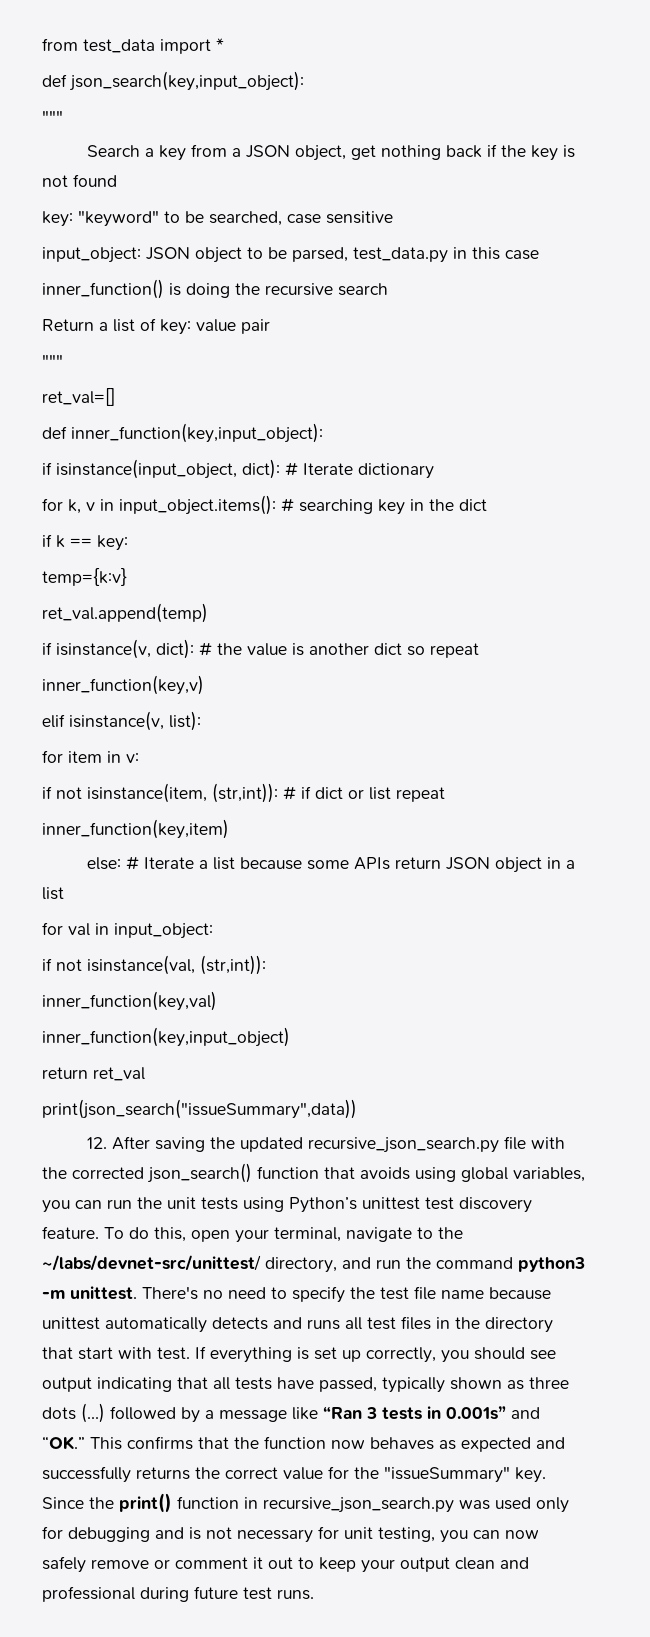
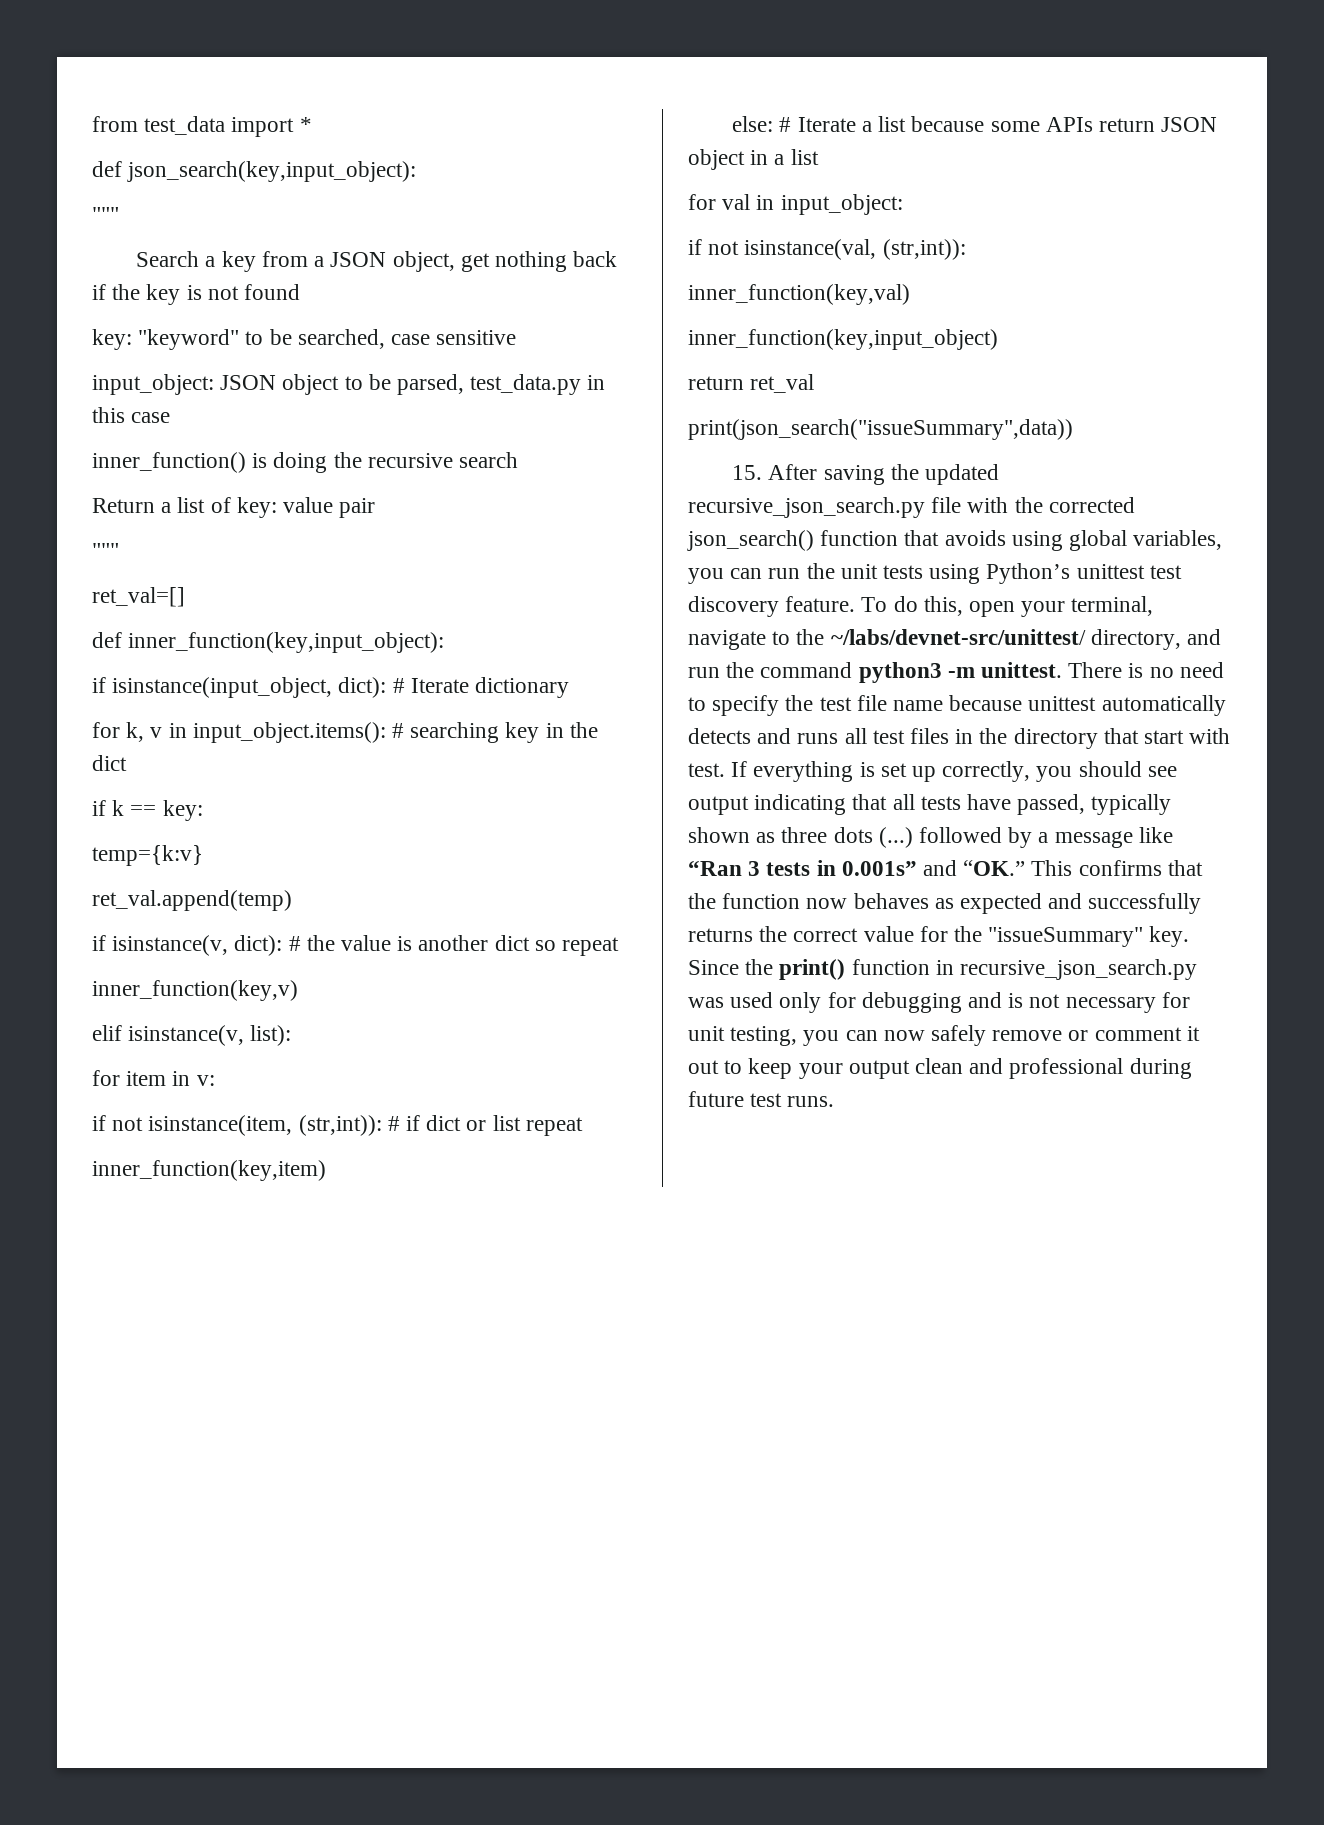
- 12. After saving the updated recursive_json_search.py file with the corrected json_search() function that avoids using global variables, you can run the unit tests using Python’s unittest test discovery feature.
+ 15. After saving the updated recursive_json_search.py file with the corrected json_search() function that avoids using global variables, you can run the unit tests using Python’s unittest test discovery feature.
- There's no need to specify the test file name because unittest automatically detects and runs all test files in the directory that start with test.
+ There is no need to specify the test file name because unittest automatically detects and runs all test files in the directory that start with test.

